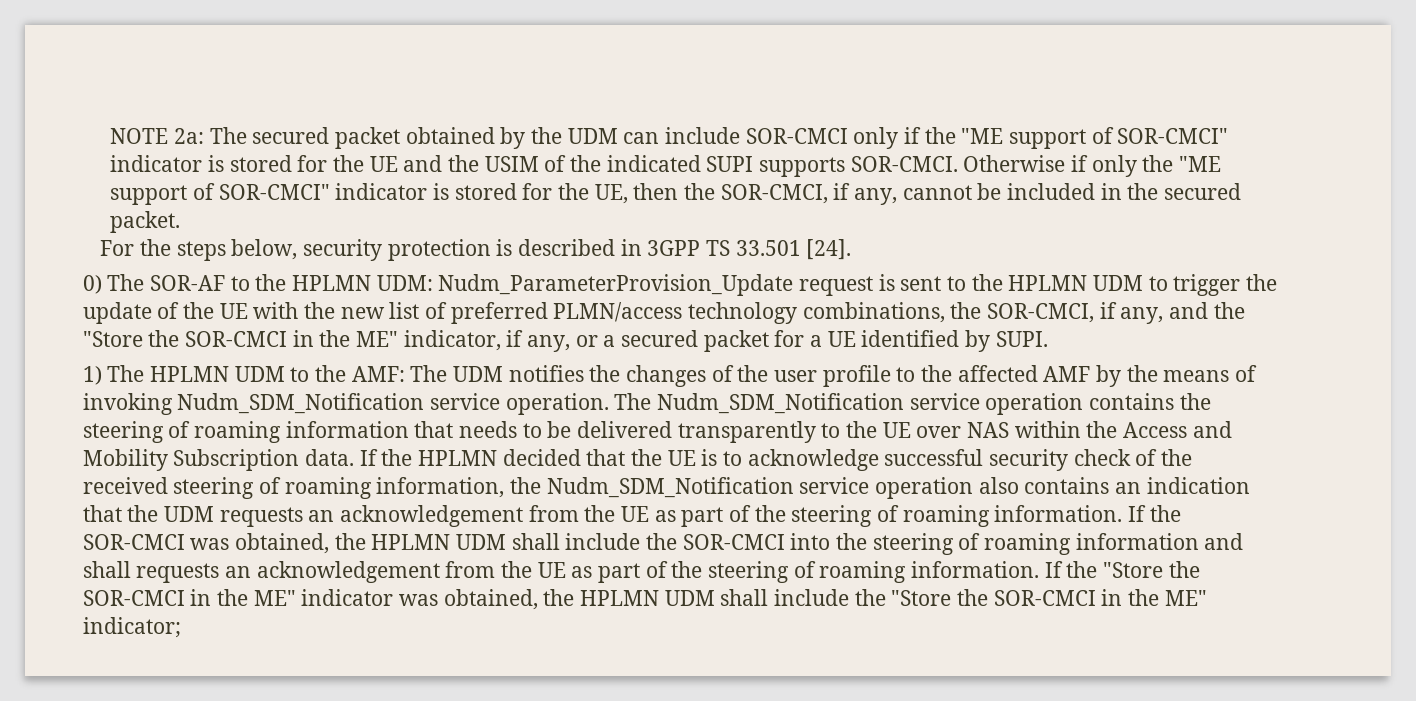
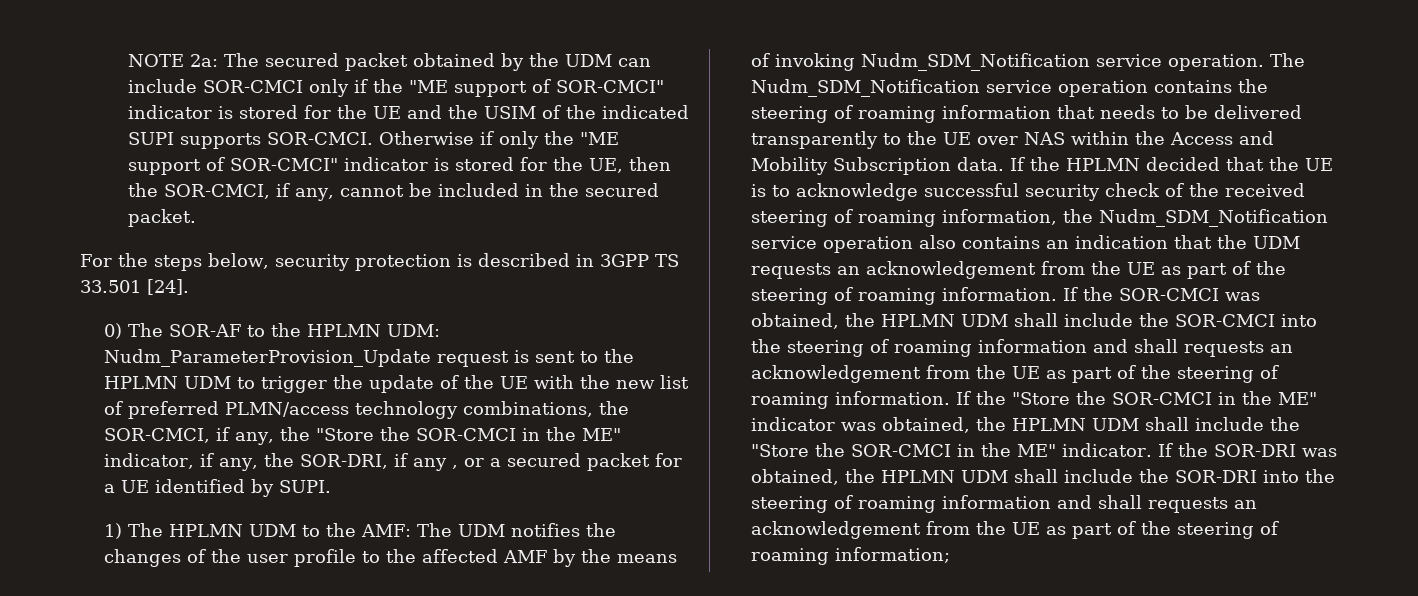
- 0) The SOR-AF to the HPLMN UDM: Nudm_ParameterProvision_Update request is sent to the HPLMN UDM to trigger the update of the UE with the new list of preferred PLMN/access technology combinations, the SOR-CMCI, if any, and the "Store the SOR-CMCI in the ME" indicator, if any, or a secured packet for a UE identified by SUPI.
+ 0) The SOR-AF to the HPLMN UDM: Nudm_ParameterProvision_Update request is sent to the HPLMN UDM to trigger the update of the UE with the new list of preferred PLMN/access technology combinations, the SOR-CMCI, if any, the "Store the SOR-CMCI in the ME" indicator, if any, the SOR-DRI, if any , or a secured packet for a UE identified by SUPI.
- If the "Store the SOR-CMCI in the ME" indicator was obtained, the HPLMN UDM shall include the "Store the SOR-CMCI in the ME" indicator;
+ If the "Store the SOR-CMCI in the ME" indicator was obtained, the HPLMN UDM shall include the "Store the SOR-CMCI in the ME" indicator. If the SOR-DRI was obtained, the HPLMN UDM shall include the SOR-DRI into the steering of roaming information and shall requests an acknowledgement from the UE as part of the steering of roaming information;

